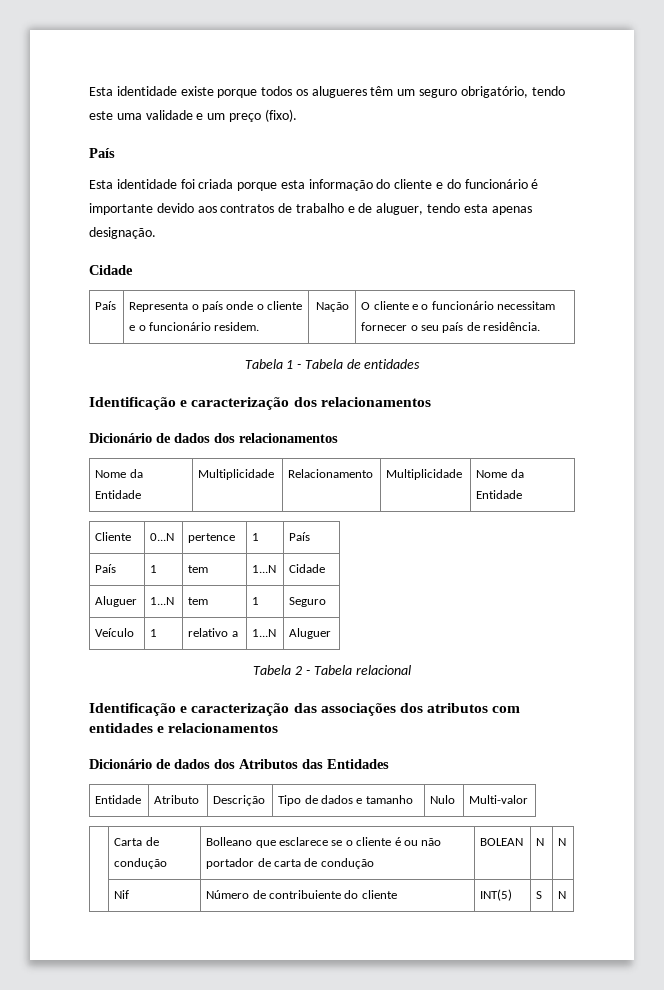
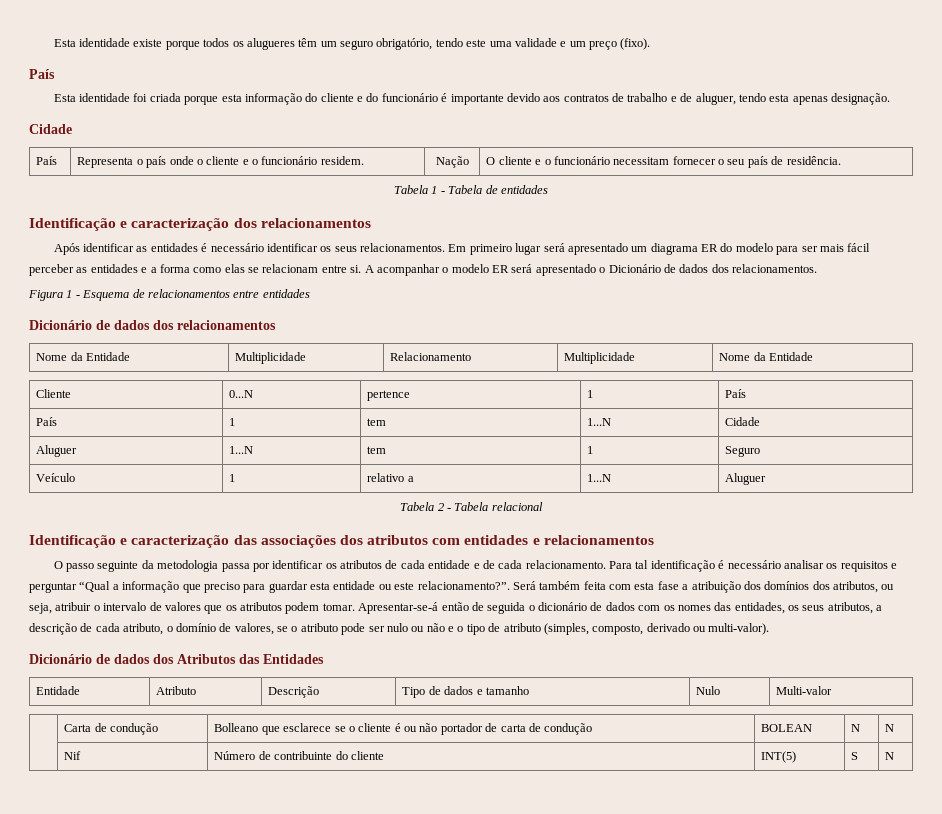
+ Após identificar as entidades é necessário identificar os seus relacionamentos. Em primeiro lugar será apresentado um diagrama ER do modelo para ser mais fácil perceber as entidades e a forma como elas se relacionam entre si. A acompanhar o modelo ER será apresentado o Dicionário de dados dos relacionamentos.
+ Figura 1 - Esquema de relacionamentos entre entidades
+ O passo seguinte da metodologia passa por identificar os atributos de cada entidade e de cada relacionamento. Para tal identificação é necessário analisar os requisitos e perguntar “Qual a informação que preciso para guardar esta entidade ou este relacionamento?”. Será também feita com esta fase a atribuição dos domínios dos atributos, ou seja, atribuir o intervalo de valores que os atributos podem tomar. Apresentar-se-á então de seguida o dicionário de dados com os nomes das entidades, os seus atributos, a descrição de cada atributo, o domínio de valores, se o atributo pode ser nulo ou não e o tipo de atributo (simples, composto, derivado ou multi-valor).
- | Nif | Número de contribuiente do cliente | INT(5) | S | N
+ | Nif | Número de contribuinte do cliente | INT(5) | S | N

